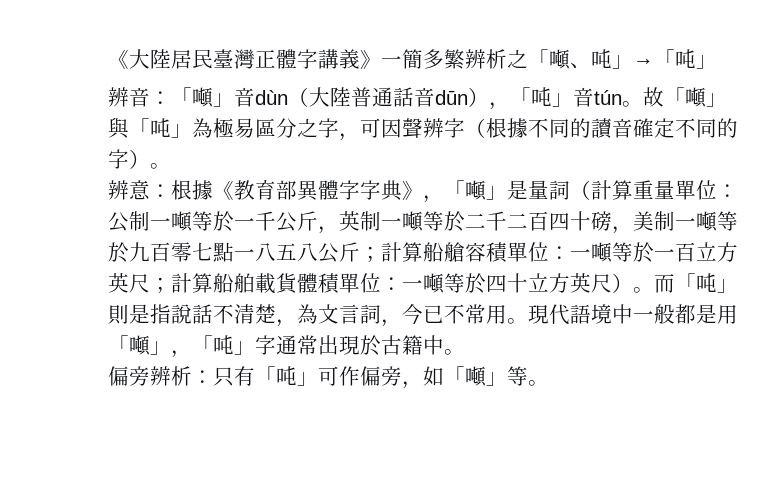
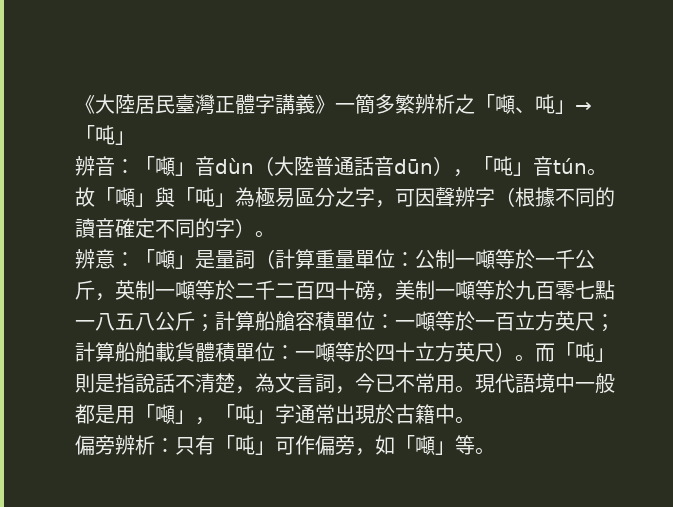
- 辨意：根據《教育部異體字字典》，「噸」是量詞（計算重量單位：公制一噸等於一千公斤，英制一噸等於二千二百四十磅，美制一噸等於九百零七點一八五八公斤；計算船艙容積單位：一噸等於一百立方英尺；計算船舶載貨體積單位：一噸等於四十立方英尺）。
+ 辨意：「噸」是量詞（計算重量單位：公制一噸等於一千公斤，英制一噸等於二千二百四十磅，美制一噸等於九百零七點一八五八公斤；計算船艙容積單位：一噸等於一百立方英尺；計算船舶載貨體積單位：一噸等於四十立方英尺）。

